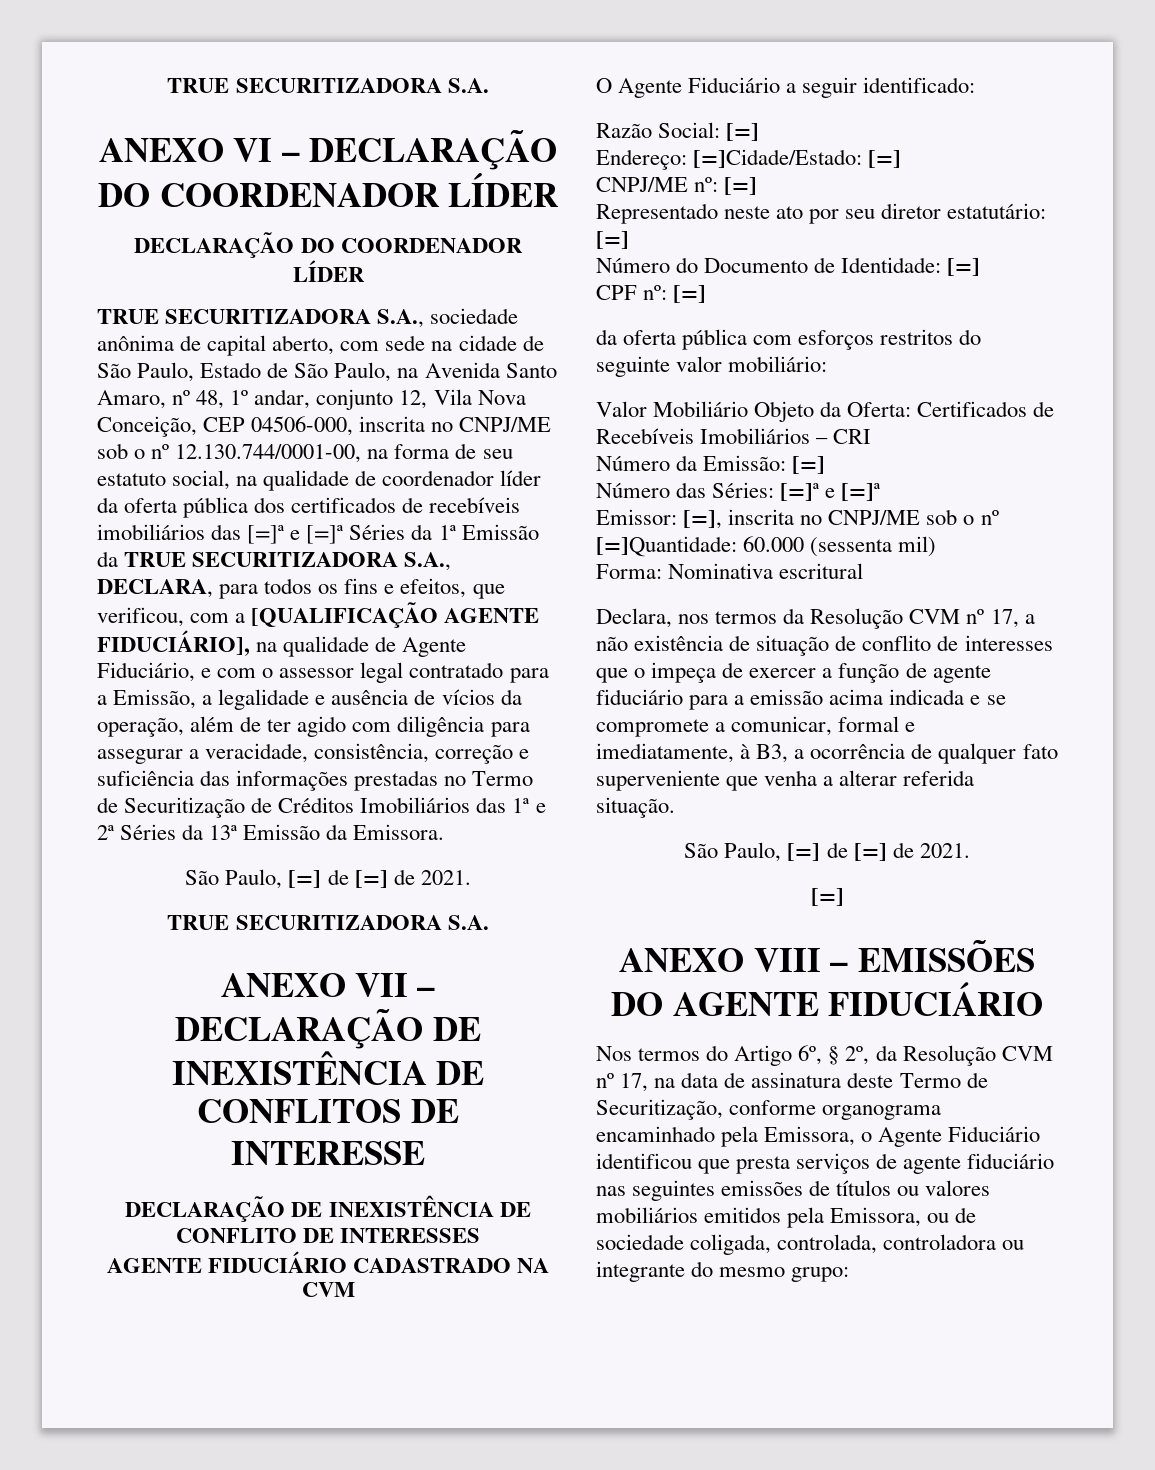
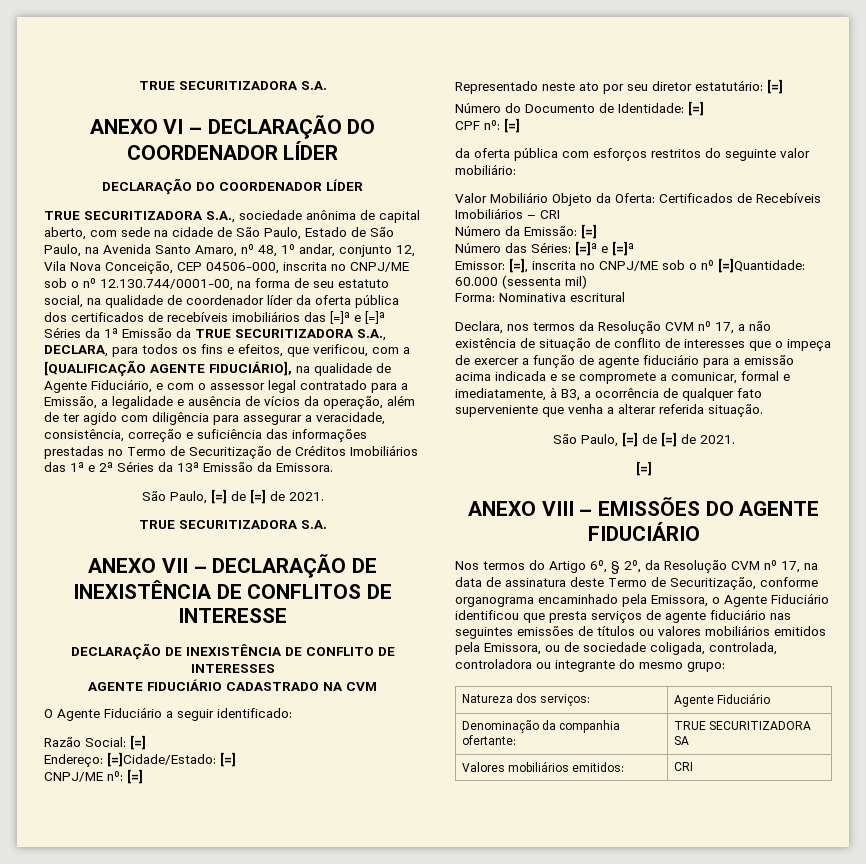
+ Natureza dos serviços: | Agente Fiduciário
+ Denominação da companhia ofertante: | TRUE SECURITIZADORA SA
+ Valores mobiliários emitidos: | CRI

